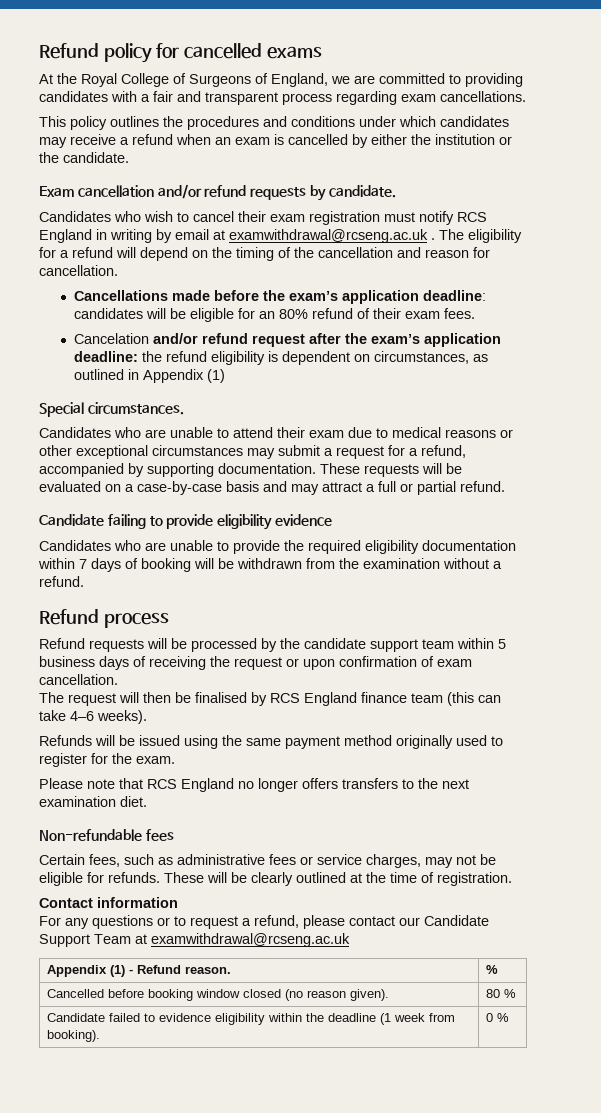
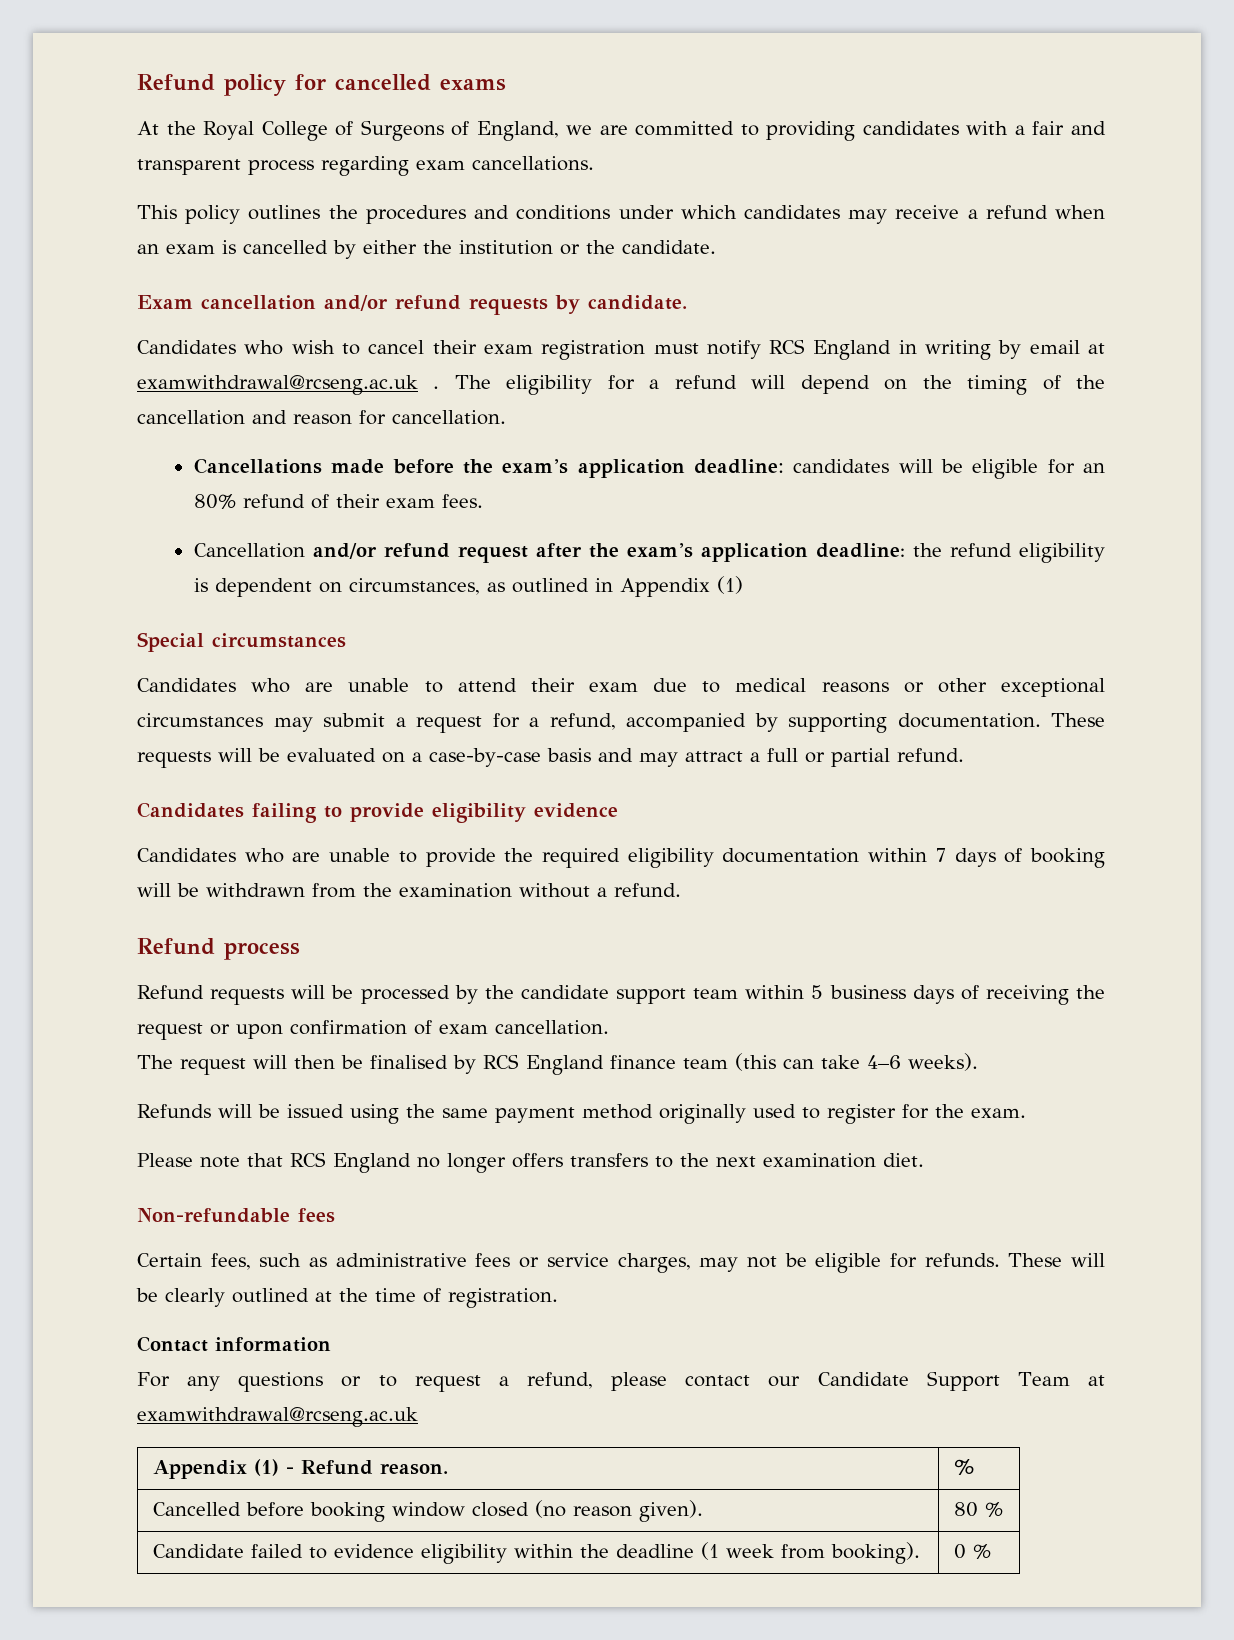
- Cancelation and/or refund request after the exam’s application deadline: the refund eligibility is dependent on circumstances, as outlined in Appendix (1)
+ Cancellation and/or refund request after the exam’s application deadline: the refund eligibility is dependent on circumstances, as outlined in Appendix (1)
- Special circumstances.
+ Special circumstances
- Candidate failing to provide eligibility evidence
+ Candidates failing to provide eligibility evidence

